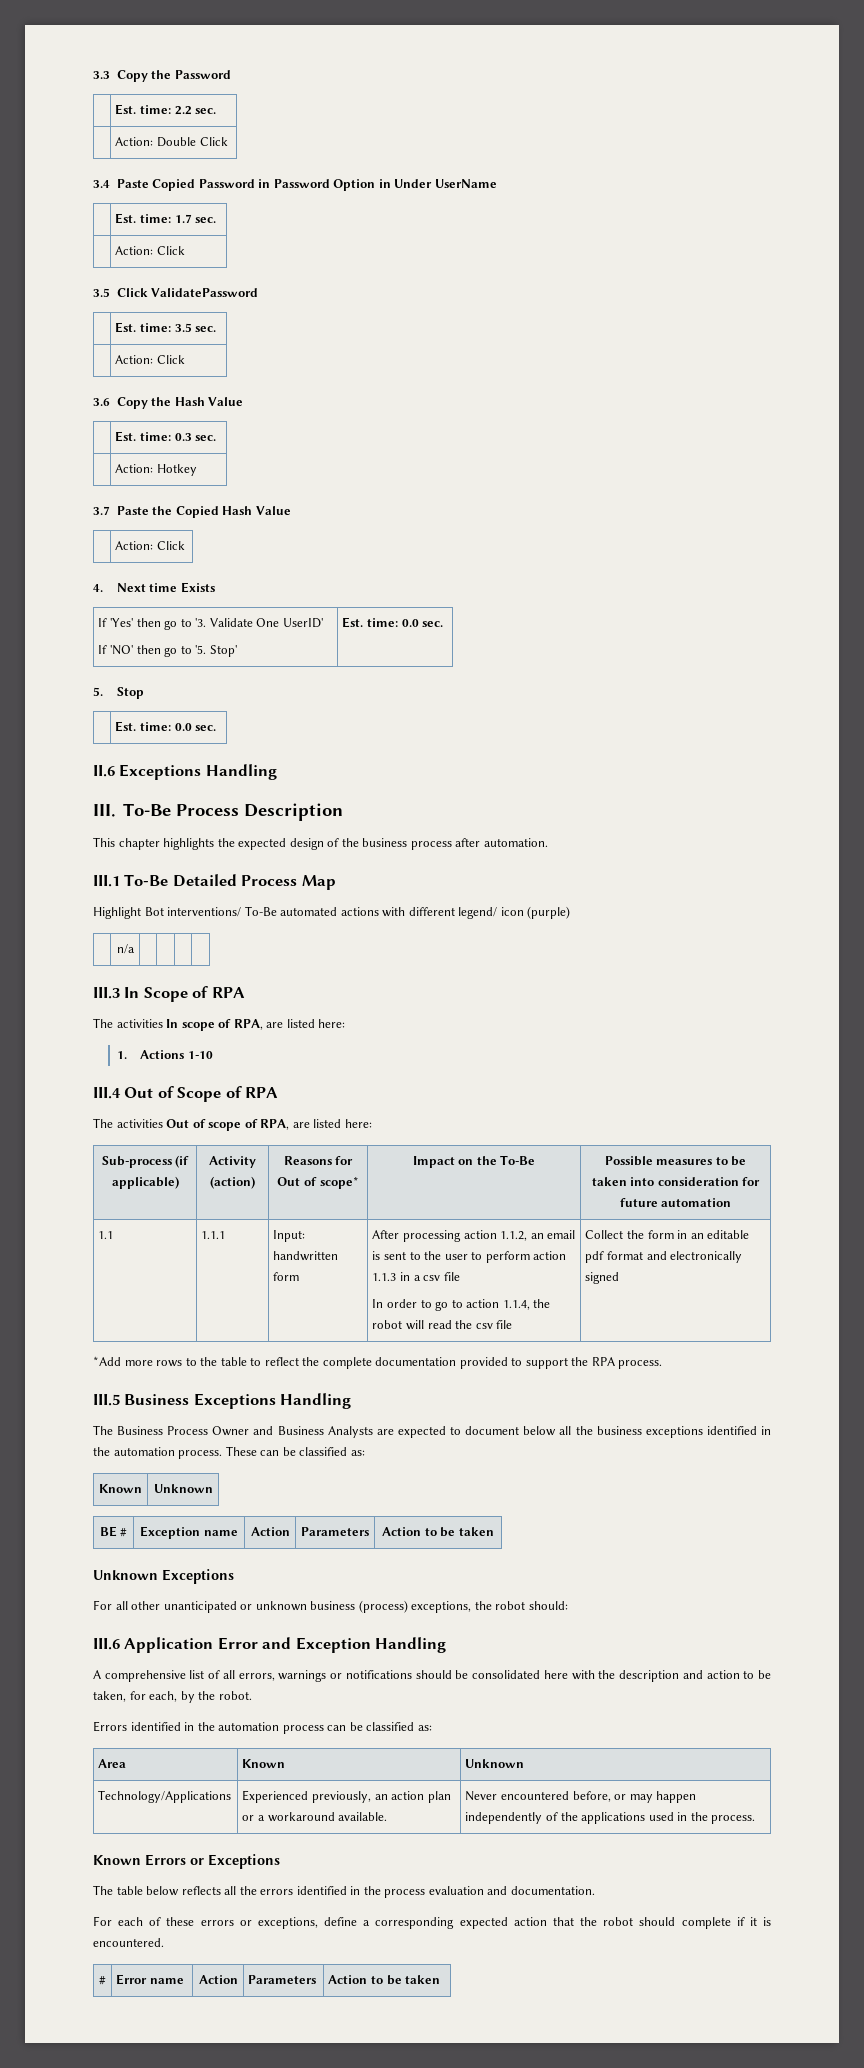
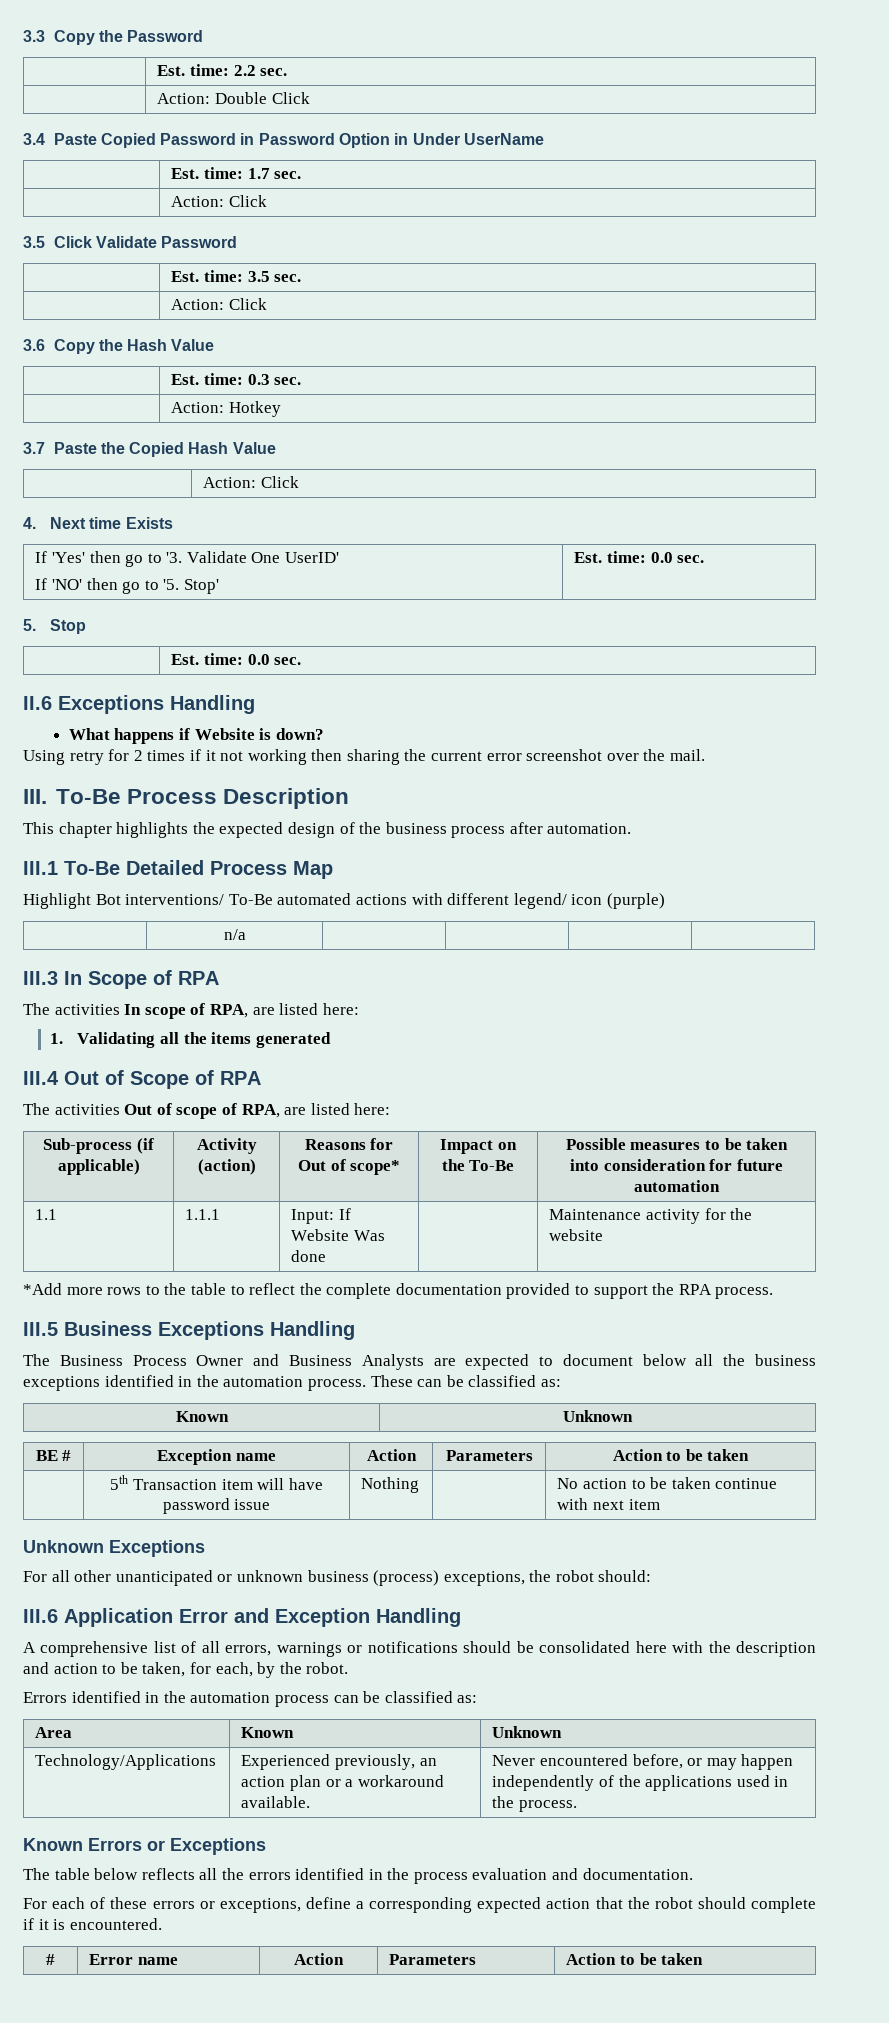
- 3.5 Click ValidatePassword
+ 3.5 Click Validate Password
+ What happens if Website is down?
+ Using retry for 2 times if it not working then sharing the current error screenshot over the mail.
- 1. Actions 1-10
+ 1. Validating all the items generated
- Input: handwritten form | After processing action 1.1.2, an email is sent to the user to perform action 1.1.3 in a csv file
- In order to go to action 1.1.4, the robot will read the csv file | Collect the form in an editable pdf format and electronically signed
+ Input: If Website Was done | | Maintenance activity for the website
+ | 5th Transaction item will have password issue | Nothing | | No action to be taken continue with next item

